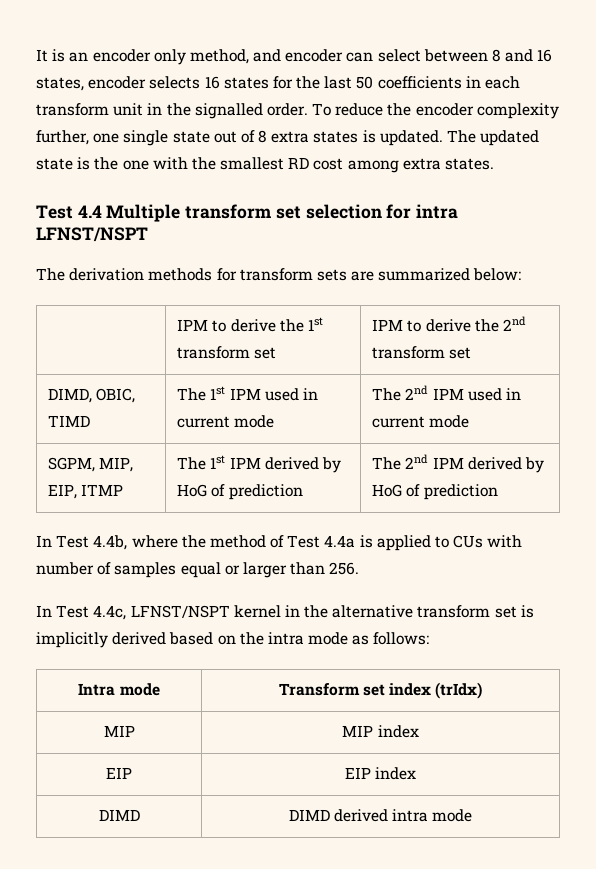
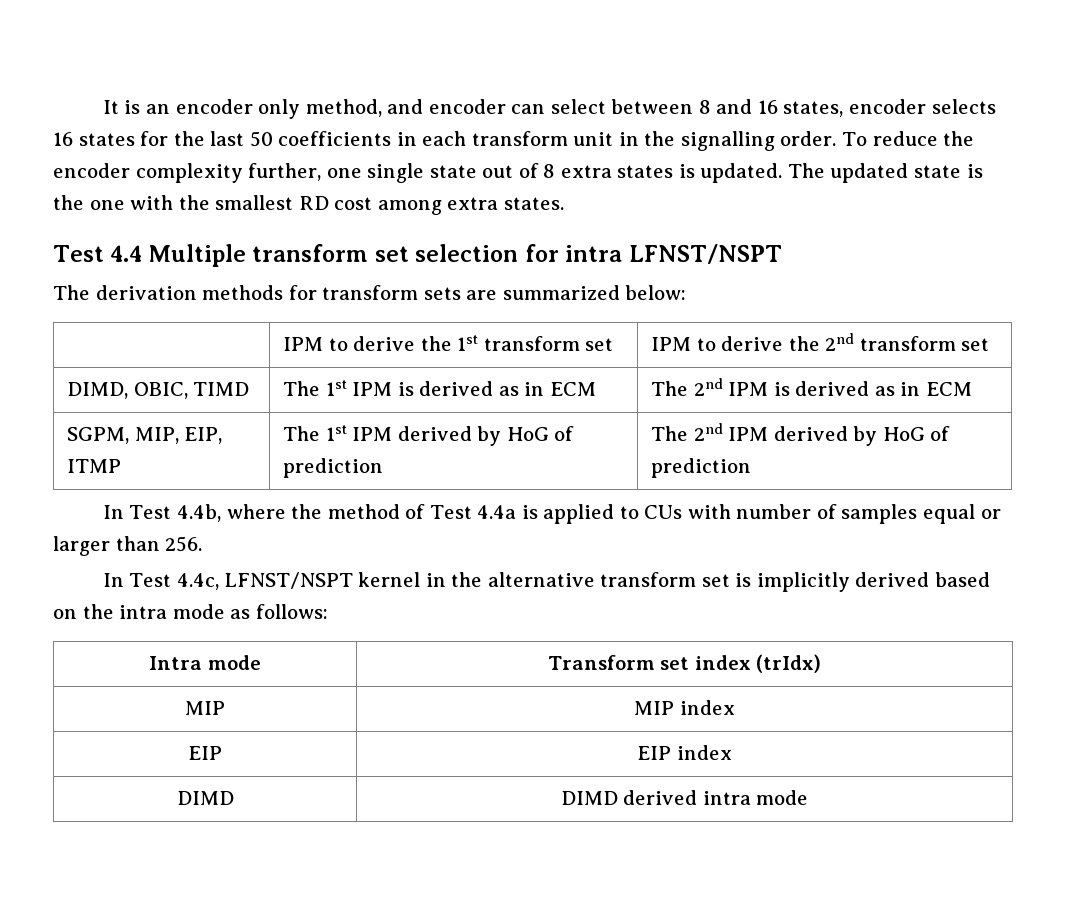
- It is an encoder only method, and encoder can select between 8 and 16 states, encoder selects 16 states for the last 50 coefficients in each transform unit in the signalled order.
+ It is an encoder only method, and encoder can select between 8 and 16 states, encoder selects 16 states for the last 50 coefficients in each transform unit in the signalling order.
- DIMD, OBIC, TIMD | The 1st IPM used in current mode | The 2nd IPM used in current mode
+ DIMD, OBIC, TIMD | The 1st IPM is derived as in ECM | The 2nd IPM is derived as in ECM

